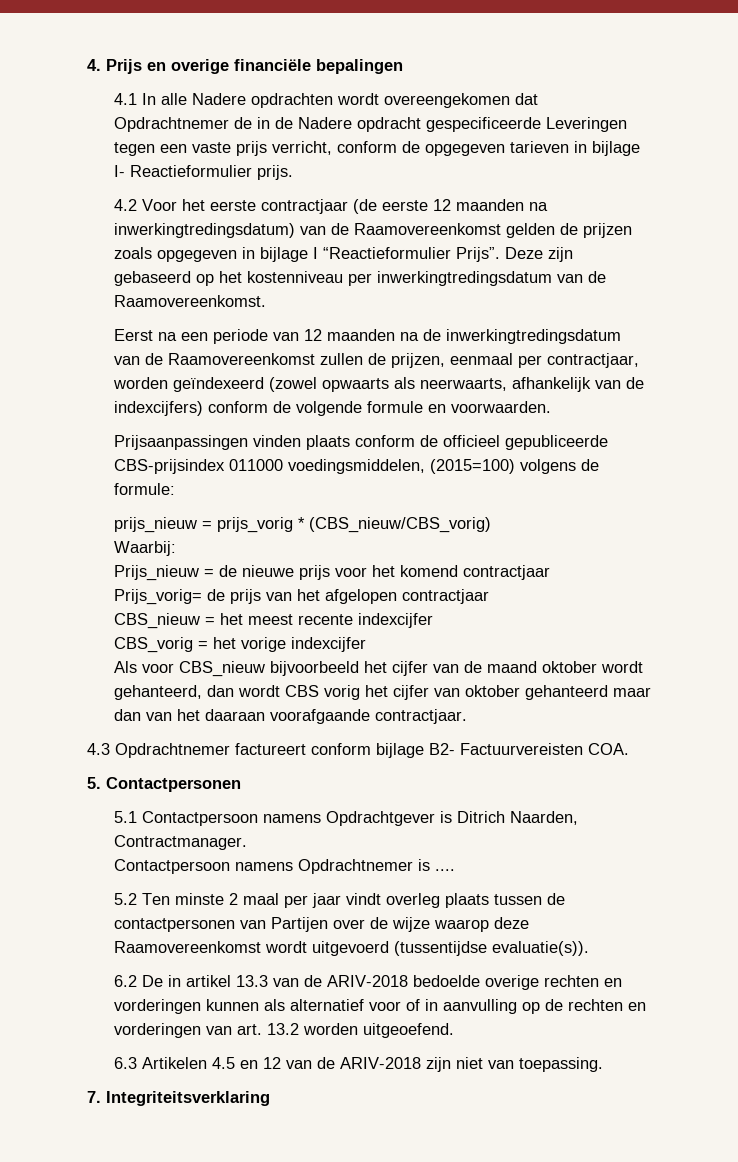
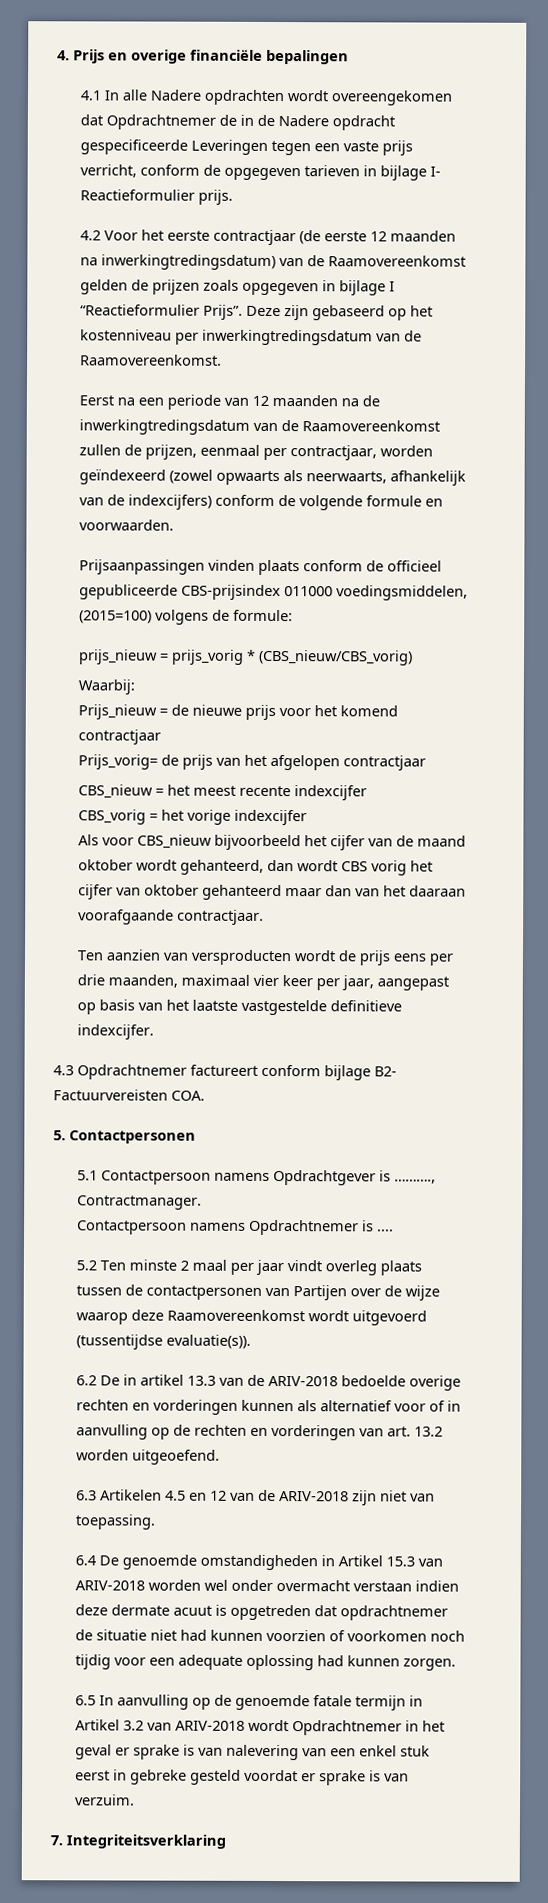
+ Ten aanzien van versproducten wordt de prijs eens per drie maanden, maximaal vier keer per jaar, aangepast op basis van het laatste vastgestelde definitieve indexcijfer.
- 5.1 Contactpersoon namens Opdrachtgever is Ditrich Naarden, Contractmanager.
+ 5.1 Contactpersoon namens Opdrachtgever is ………., Contractmanager.
+ 6.4 De genoemde omstandigheden in Artikel 15.3 van ARIV-2018 worden wel onder overmacht verstaan indien deze dermate acuut is opgetreden dat opdrachtnemer de situatie niet had kunnen voorzien of voorkomen noch tijdig voor een adequate oplossing had kunnen zorgen.
+ 6.5 In aanvulling op de genoemde fatale termijn in Artikel 3.2 van ARIV-2018 wordt Opdrachtnemer in het geval er sprake is van nalevering van een enkel stuk eerst in gebreke gesteld voordat er sprake is van verzuim.

